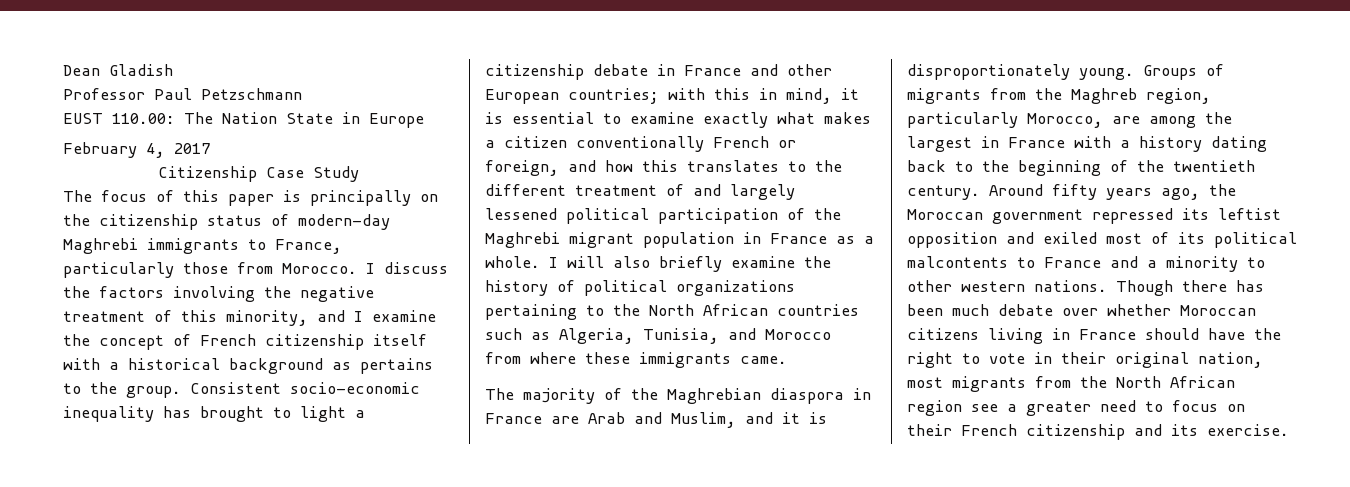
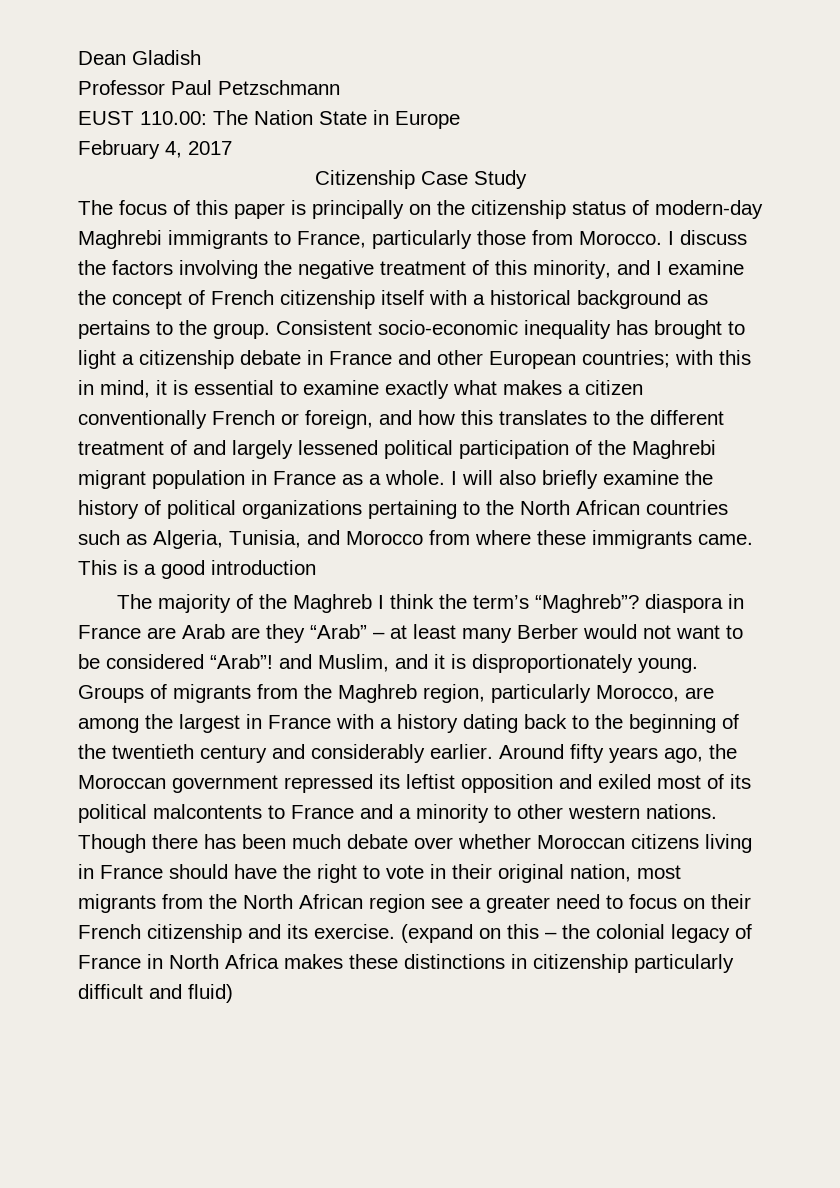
+ This is a good introduction
- The majority of the Maghrebian diaspora in France are Arab and Muslim, and it is disproportionately young.
+ The majority of the Maghreb I think the term’s “Maghreb”? diaspora in France are Arab are they “Arab” – at least many Berber would not want to be considered “Arab”! and Muslim, and it is disproportionately young.
- Groups of migrants from the Maghreb region, particularly Morocco, are among the largest in France with a history dating back to the beginning of the twentieth century.
+ Groups of migrants from the Maghreb region, particularly Morocco, are among the largest in France with a history dating back to the beginning of the twentieth century and considerably earlier.
+ (expand on this – the colonial legacy of France in North Africa makes these distinctions in citizenship particularly difficult and fluid)

